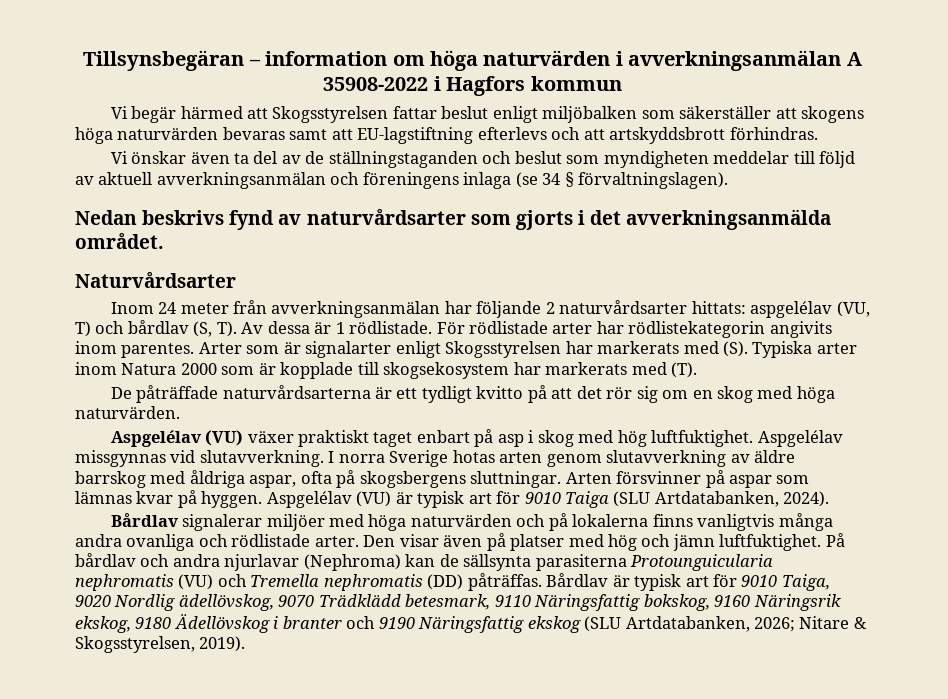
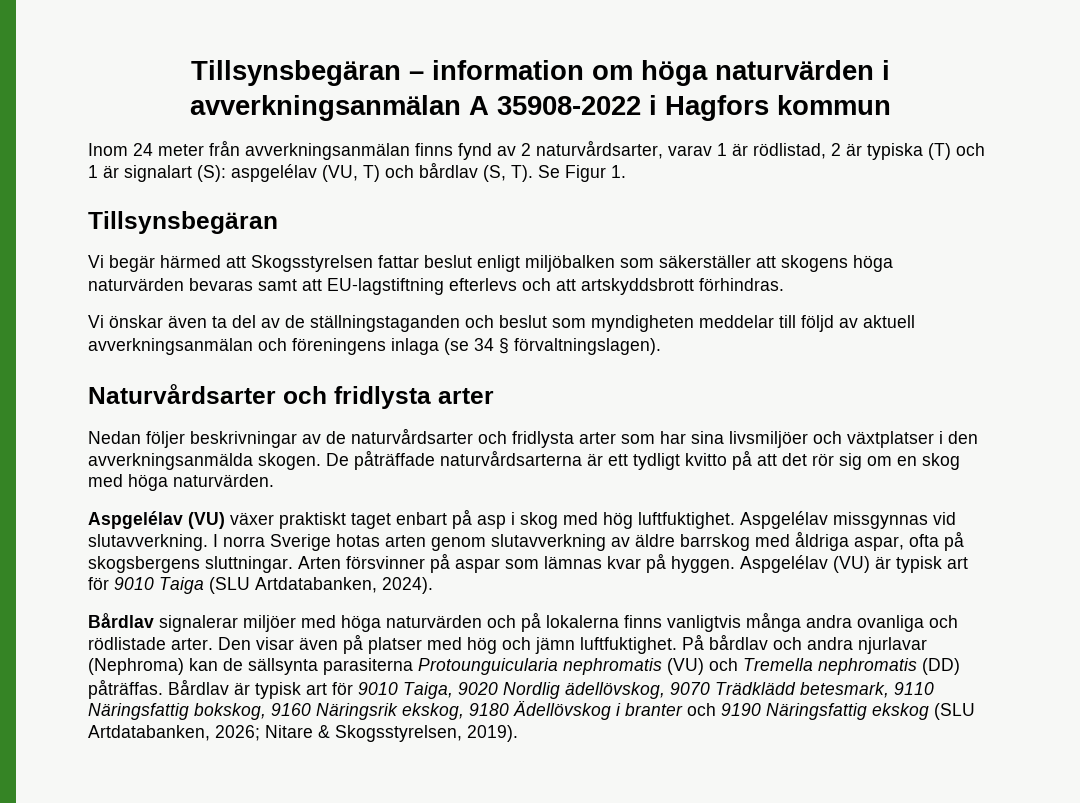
+ Inom 24 meter från avverkningsanmälan finns fynd av 2 naturvårdsarter, varav 1 är rödlistad, 2 är typiska (T) och 1 är signalart (S): aspgelélav (VU, T) och bårdlav (S, T). Se Figur 1.
+ Tillsynsbegäran
- Nedan beskrivs fynd av naturvårdsarter som gjorts i det avverkningsanmälda området.
- Naturvårdsarter
- Inom 24 meter från avverkningsanmälan har följande 2 naturvårdsarter hittats: aspgelélav (VU, T) och bårdlav (S, T). Av dessa är 1 rödlistade. För rödlistade arter har rödlistekategorin angivits inom parentes. Arter som är signalarter enligt Skogsstyrelsen har markerats med (S). Typiska arter inom Natura 2000 som är kopplade till skogsekosystem har markerats med (T).
- De påträffade naturvårdsarterna är ett tydligt kvitto på att det rör sig om en skog med höga naturvärden.
+ Naturvårdsarter och fridlysta arter
+ Nedan följer beskrivningar av de naturvårdsarter och fridlysta arter som har sina livsmiljöer och växtplatser i den avverkningsanmälda skogen. De påträffade naturvårdsarterna är ett tydligt kvitto på att det rör sig om en skog med höga naturvärden.

